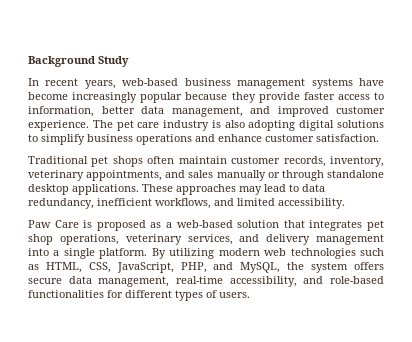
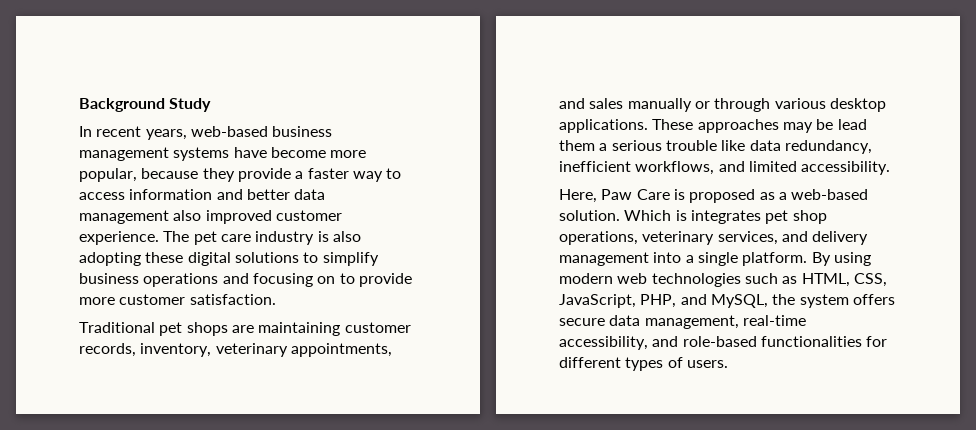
- In recent years, web-based business management systems have become increasingly popular because they provide faster access to information, better data management, and improved customer experience.
+ In recent years, web-based business management systems have become more popular, because they provide a faster way to access information and better data management also improved customer experience.
- The pet care industry is also adopting digital solutions to simplify business operations and enhance customer satisfaction.
+ The pet care industry is also adopting these digital solutions to simplify business operations and focusing on to provide more customer satisfaction.
- Traditional pet shops often maintain customer records, inventory, veterinary appointments, and sales manually or through standalone desktop applications.
+ Traditional pet shops are maintaining customer records, inventory, veterinary appointments, and sales manually or through various desktop applications.
- These approaches may lead to data redundancy, inefficient workflows, and limited accessibility.
+ These approaches may be lead them a serious trouble like data redundancy, inefficient workflows, and limited accessibility.
- Paw Care is proposed as a web-based solution that integrates pet shop operations, veterinary services, and delivery management into a single platform.
+ Here, Paw Care is proposed as a web-based solution. Which is integrates pet shop operations, veterinary services, and delivery management into a single platform.
- By utilizing modern web technologies such as HTML, CSS, JavaScript, PHP, and MySQL, the system offers secure data management, real-time accessibility, and role-based functionalities for different types of users.
+ By using modern web technologies such as HTML, CSS, JavaScript, PHP, and MySQL, the system offers secure data management, real-time accessibility, and role-based functionalities for different types of users.

